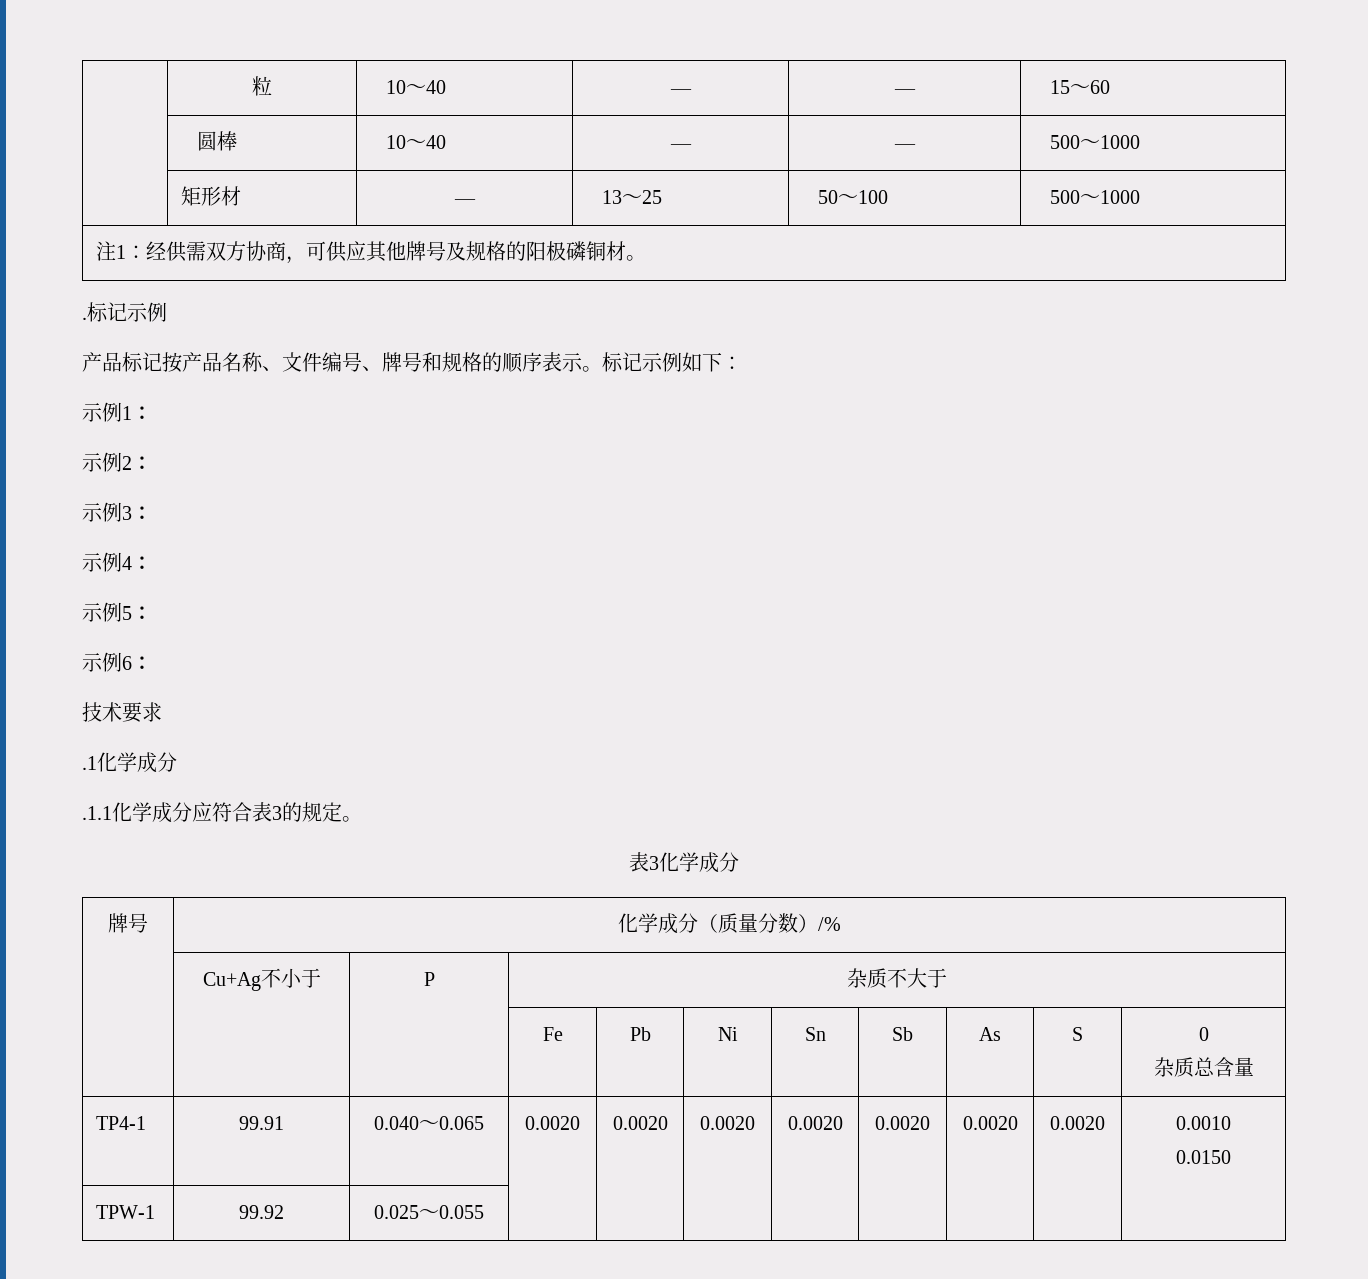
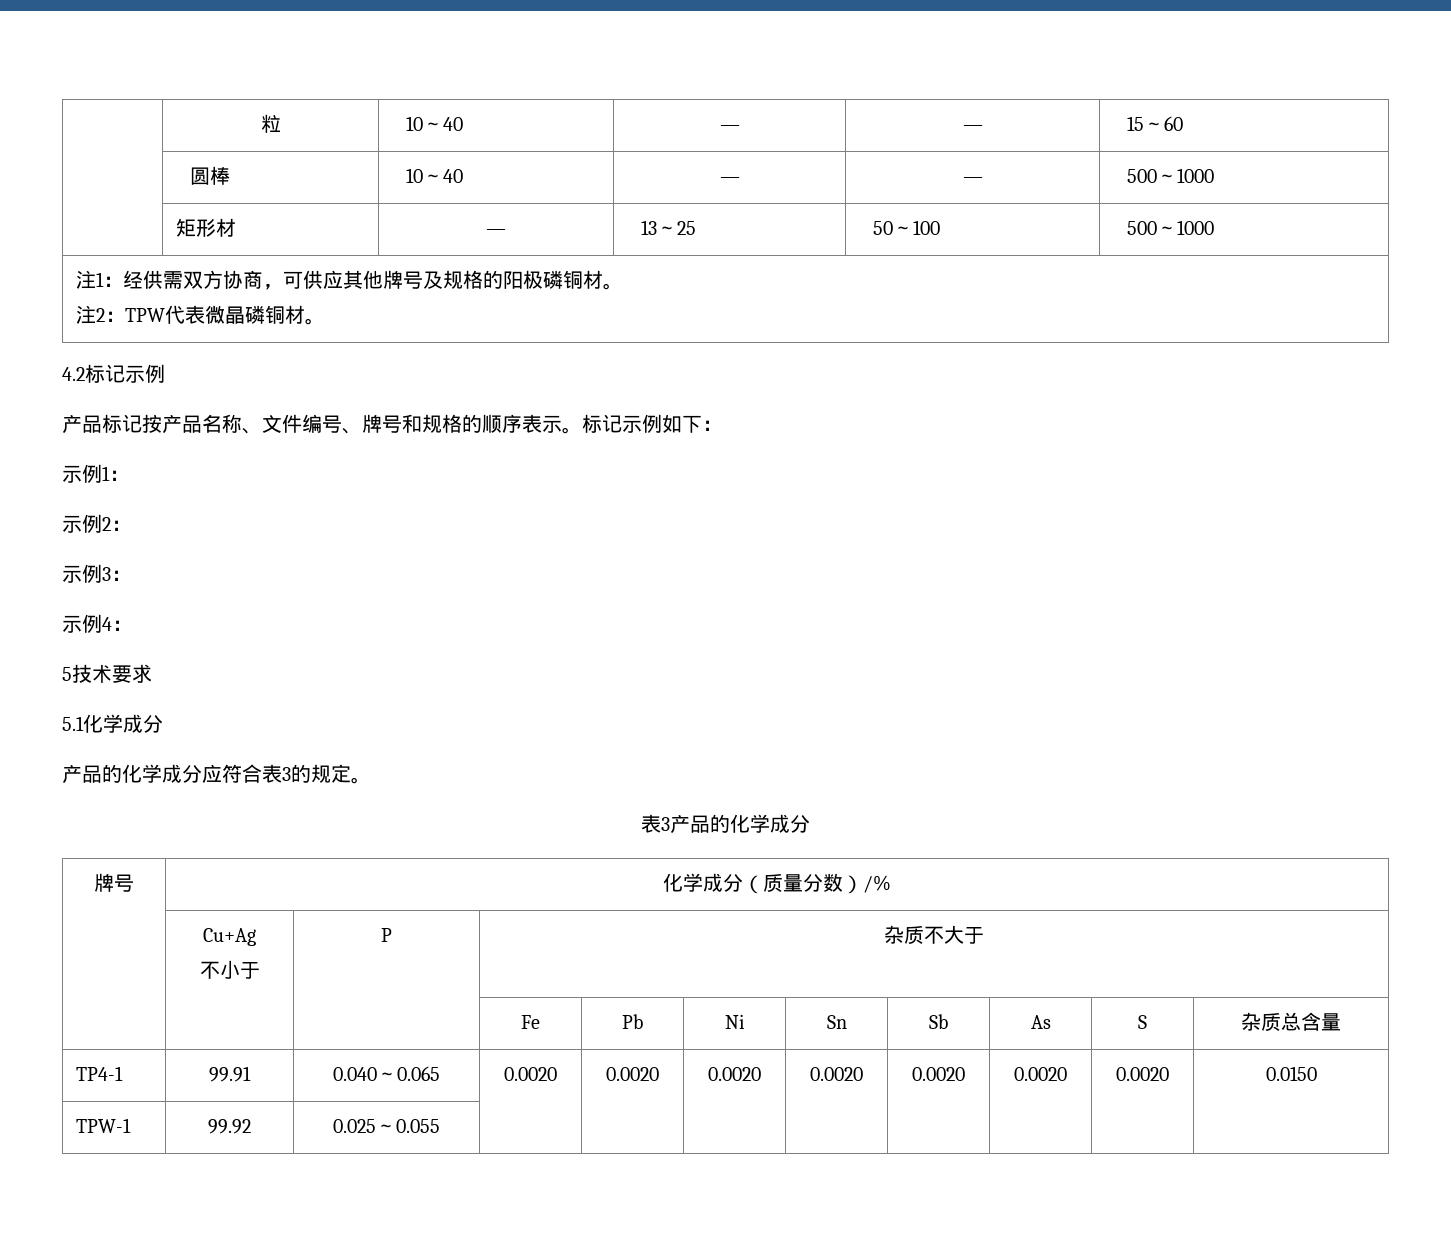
  注1：经供需双方协商，可供应其他牌号及规格的阳极磷铜材。
- .标记示例
+ 注2：TPW代表微晶磷铜材。
+ 4.2标记示例
- 示例5：
- 示例6：
- 技术要求
+ 5技术要求
- .1化学成分
- .1.1化学成分应符合表3的规定。
+ 5.1化学成分
+ 产品的化学成分应符合表3的规定。
- 表3化学成分
+ 表3产品的化学成分
- | Cu+Ag不小于 | P | 杂质不大于
+ | Cu+Ag
+ 不小于 | P | 杂质不大于
- | | | Fe | Pb | Ni | Sn | Sb | As | S | 0
- 杂质总含量
+ | | | Fe | Pb | Ni | Sn | Sb | As | S | 杂质总含量
- TP4-1 | 99.91 | 0.040～0.065 | 0.0020 | 0.0020 | 0.0020 | 0.0020 | 0.0020 | 0.0020 | 0.0020 | 0.0010
- 0.0150
+ TP4-1 | 99.91 | 0.040～0.065 | 0.0020 | 0.0020 | 0.0020 | 0.0020 | 0.0020 | 0.0020 | 0.0020 | 0.0150

